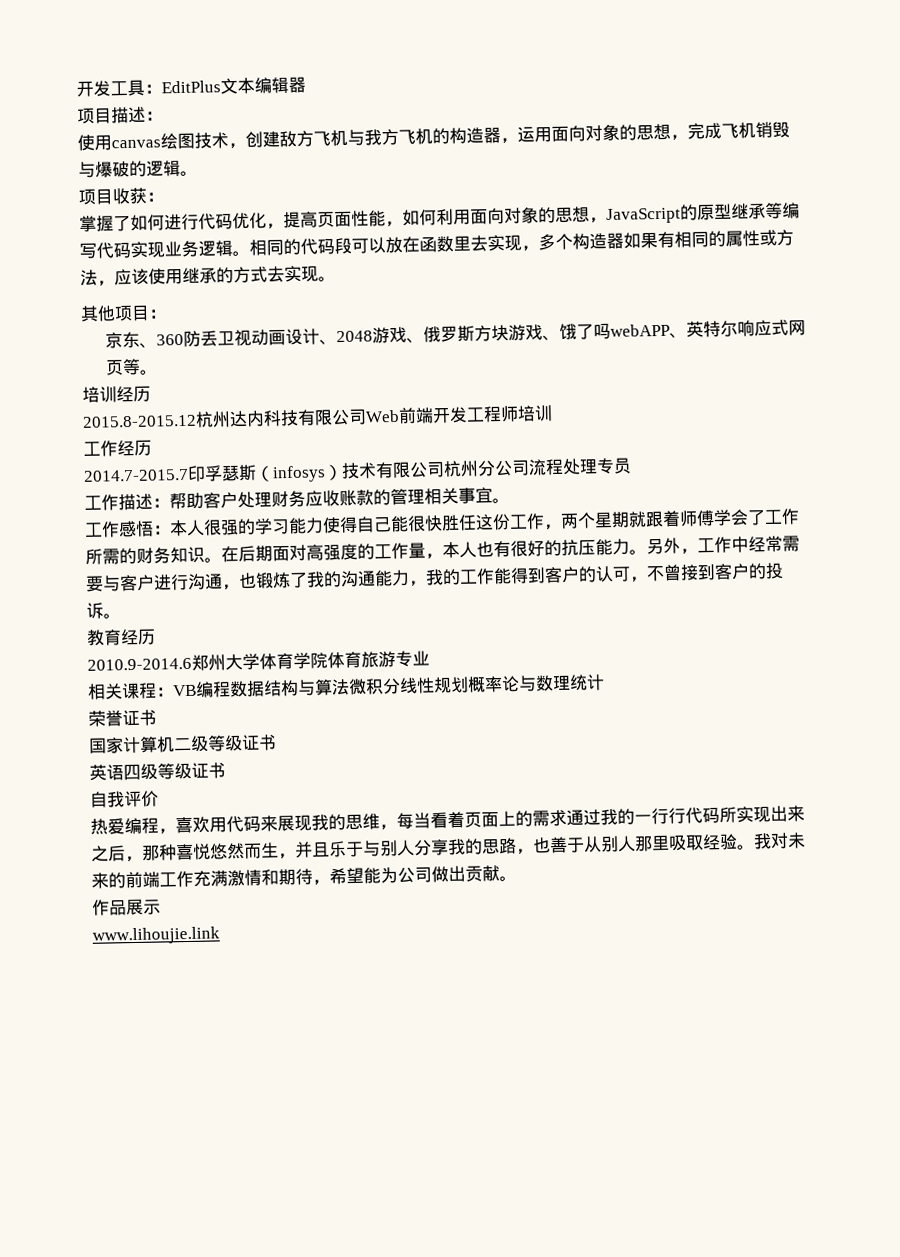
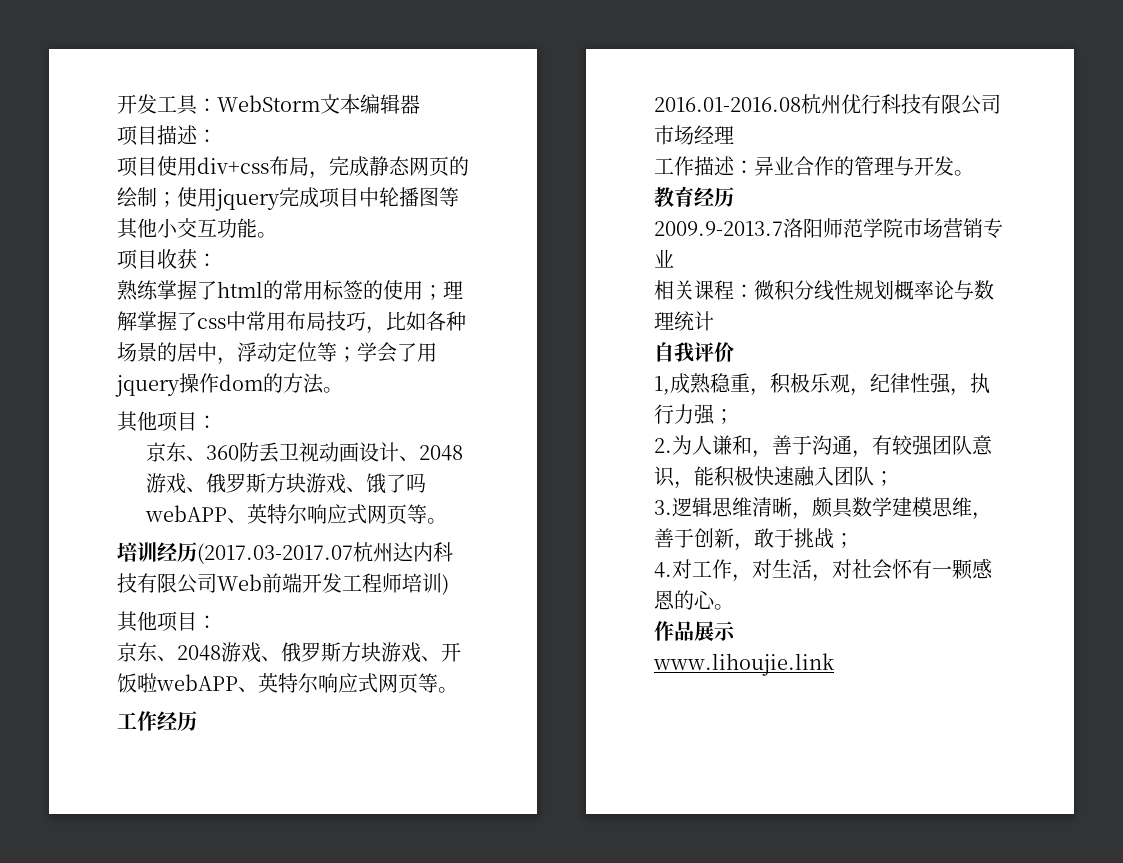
- 开发工具：EditPlus文本编辑器
+ 开发工具：WebStorm文本编辑器
- 使用canvas绘图技术，创建敌方飞机与我方飞机的构造器，运用面向对象的思想，完成飞机销毁与爆破的逻辑。
+ 项目使用div+css布局，完成静态网页的绘制；使用jquery完成项目中轮播图等其他小交互功能。
  项目收获：
- 掌握了如何进行代码优化，提高页面性能，如何利用面向对象的思想，JavaScript的原型继承等编写代码实现业务逻辑。相同的代码段可以放在函数里去实现，多个构造器如果有相同的属性或方法，应该使用继承的方式去实现。
+ 熟练掌握了html的常用标签的使用；理解掌握了css中常用布局技巧，比如各种场景的居中，浮动定位等；学会了用jquery操作dom的方法。
- 培训经历
- 2015.8-2015.12杭州达内科技有限公司Web前端开发工程师培训
+ 培训经历(2017.03-2017.07杭州达内科技有限公司Web前端开发工程师培训)
+ 其他项目：
+ 京东、2048游戏、俄罗斯方块游戏、开饭啦webAPP、英特尔响应式网页等。
  工作经历
- 2014.7-2015.7印孚瑟斯（infosys）技术有限公司杭州分公司流程处理专员
+ 2016.01-2016.08杭州优行科技有限公司市场经理
- 工作描述：帮助客户处理财务应收账款的管理相关事宜。
- 工作感悟：本人很强的学习能力使得自己能很快胜任这份工作，两个星期就跟着师傅学会了工作所需的财务知识。在后期面对高强度的工作量，本人也有很好的抗压能力。另外，工作中经常需要与客户进行沟通，也锻炼了我的沟通能力，我的工作能得到客户的认可，不曾接到客户的投诉。
+ 工作描述：异业合作的管理与开发。
  教育经历
- 2010.9-2014.6郑州大学体育学院体育旅游专业
- 相关课程：VB编程数据结构与算法微积分线性规划概率论与数理统计
+ 2009.9-2013.7洛阳师范学院市场营销专业
+ 相关课程：微积分线性规划概率论与数理统计
- 荣誉证书
- 国家计算机二级等级证书
- 英语四级等级证书
  自我评价
- 热爱编程，喜欢用代码来展现我的思维，每当看着页面上的需求通过我的一行行代码所实现出来之后，那种喜悦悠然而生，并且乐于与别人分享我的思路，也善于从别人那里吸取经验。我对未来的前端工作充满激情和期待，希望能为公司做出贡献。
+ 1,成熟稳重，积极乐观，纪律性强，执行力强；
+ 2.为人谦和，善于沟通，有较强团队意识，能积极快速融入团队；
+ 3.逻辑思维清晰，颇具数学建模思维，善于创新，敢于挑战；
+ 4.对工作，对生活，对社会怀有一颗感恩的心。

